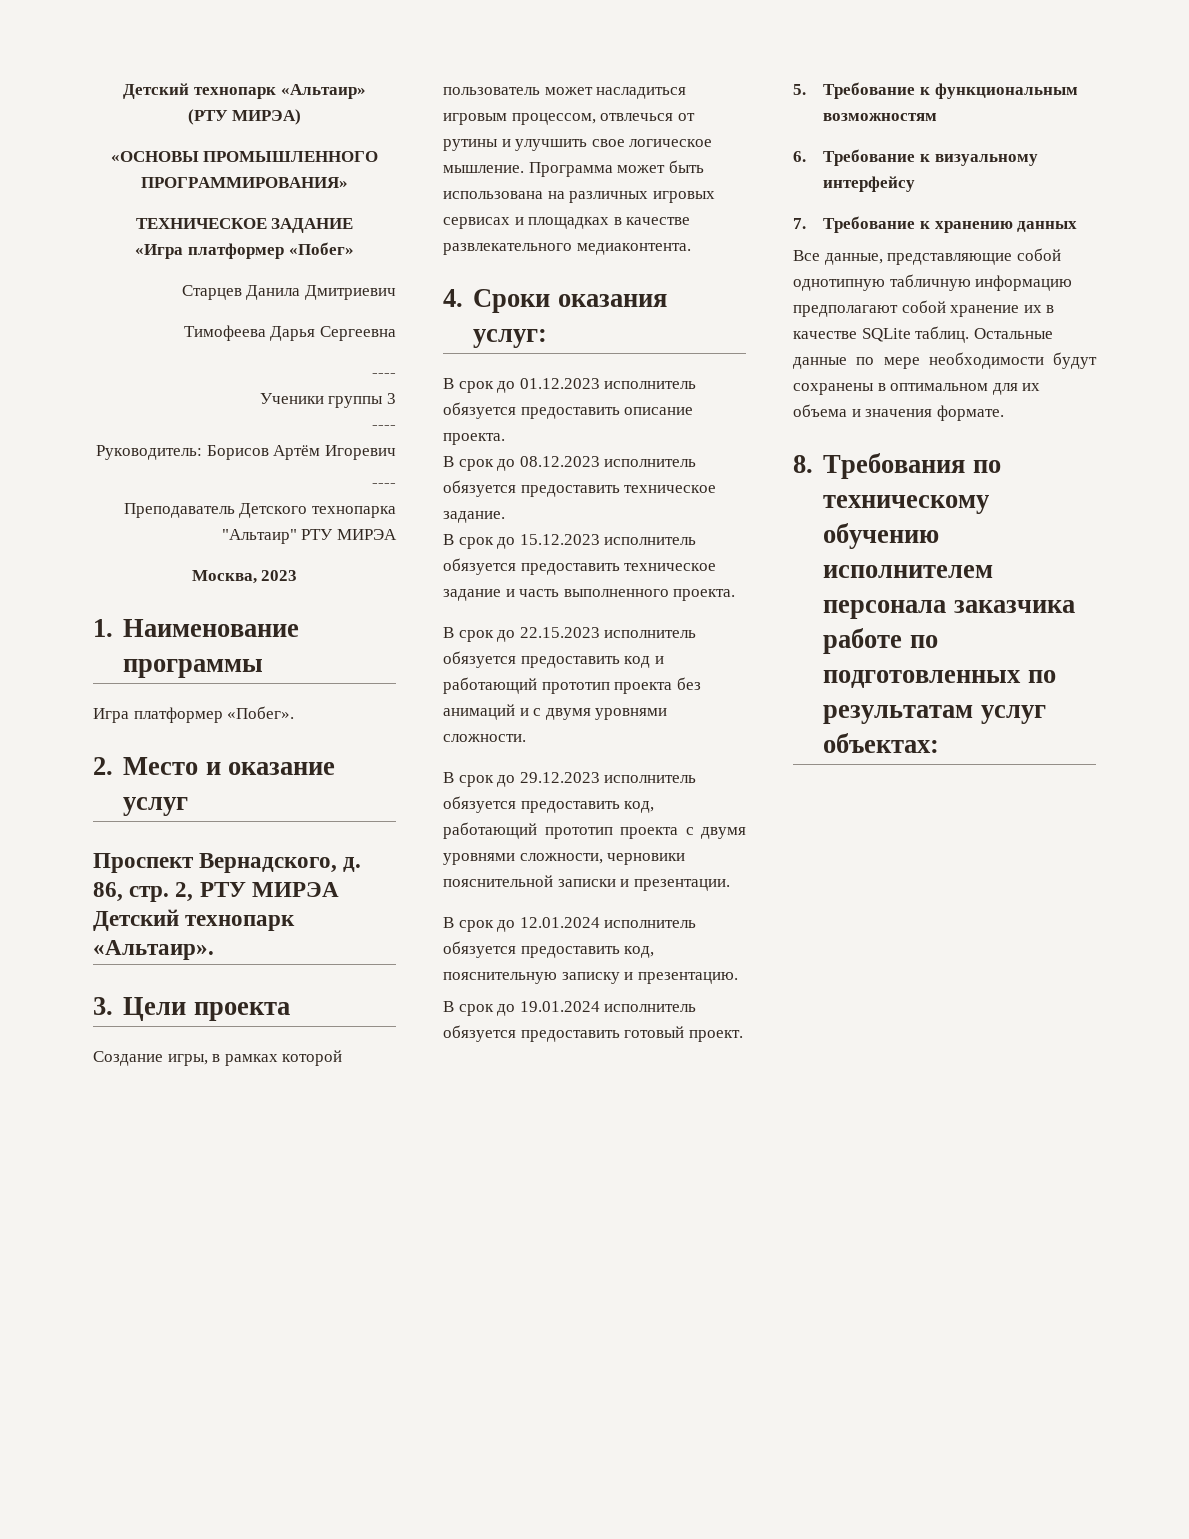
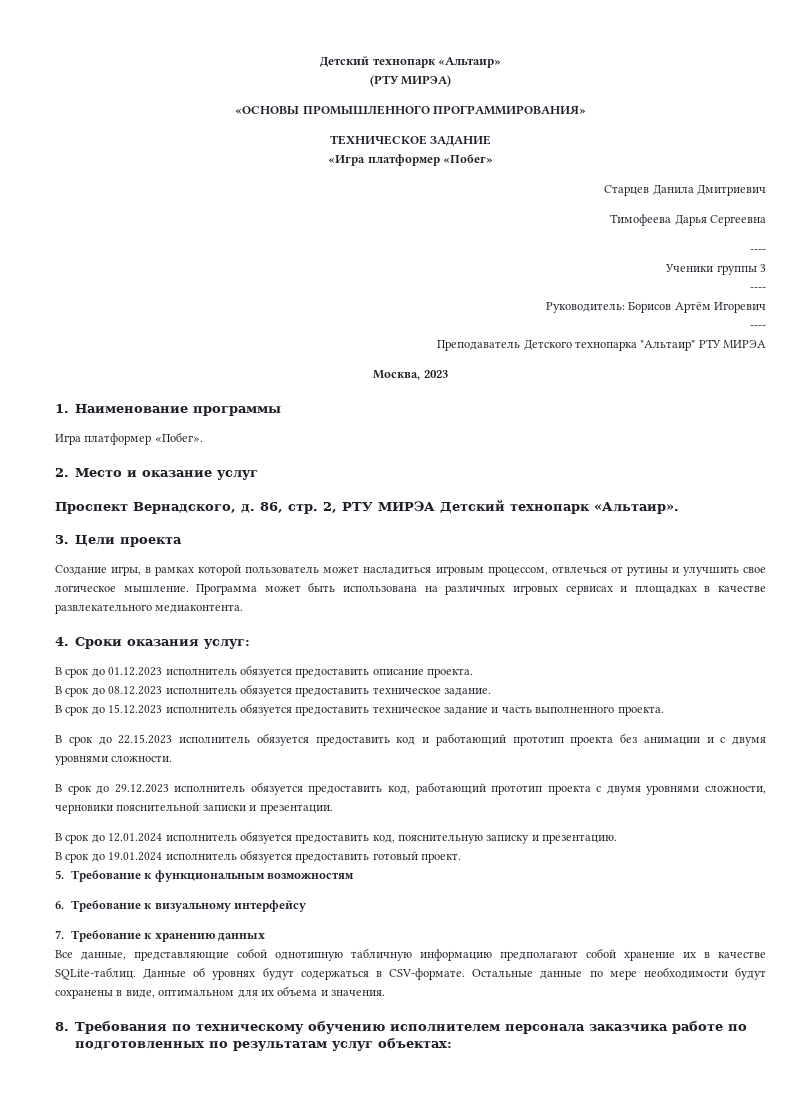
- В срок до 22.15.2023 исполнитель обязуется предоставить код и работающий прототип проекта без анимаций и с двумя уровнями сложности.
+ В срок до 22.15.2023 исполнитель обязуется предоставить код и работающий прототип проекта без анимации и с двумя уровнями сложности.
- Все данные, представляющие собой однотипную табличную информацию предполагают собой хранение их в качестве SQLite таблиц.
+ Все данные, представляющие собой однотипную табличную информацию предполагают собой хранение их в качестве SQLite-таблиц. Данные об уровнях будут содержаться в CSV-формате.
- Остальные данные по мере необходимости будут сохранены в оптимальном для их объема и значения формате.
+ Остальные данные по мере необходимости будут сохранены в виде, оптимальном для их объема и значения.

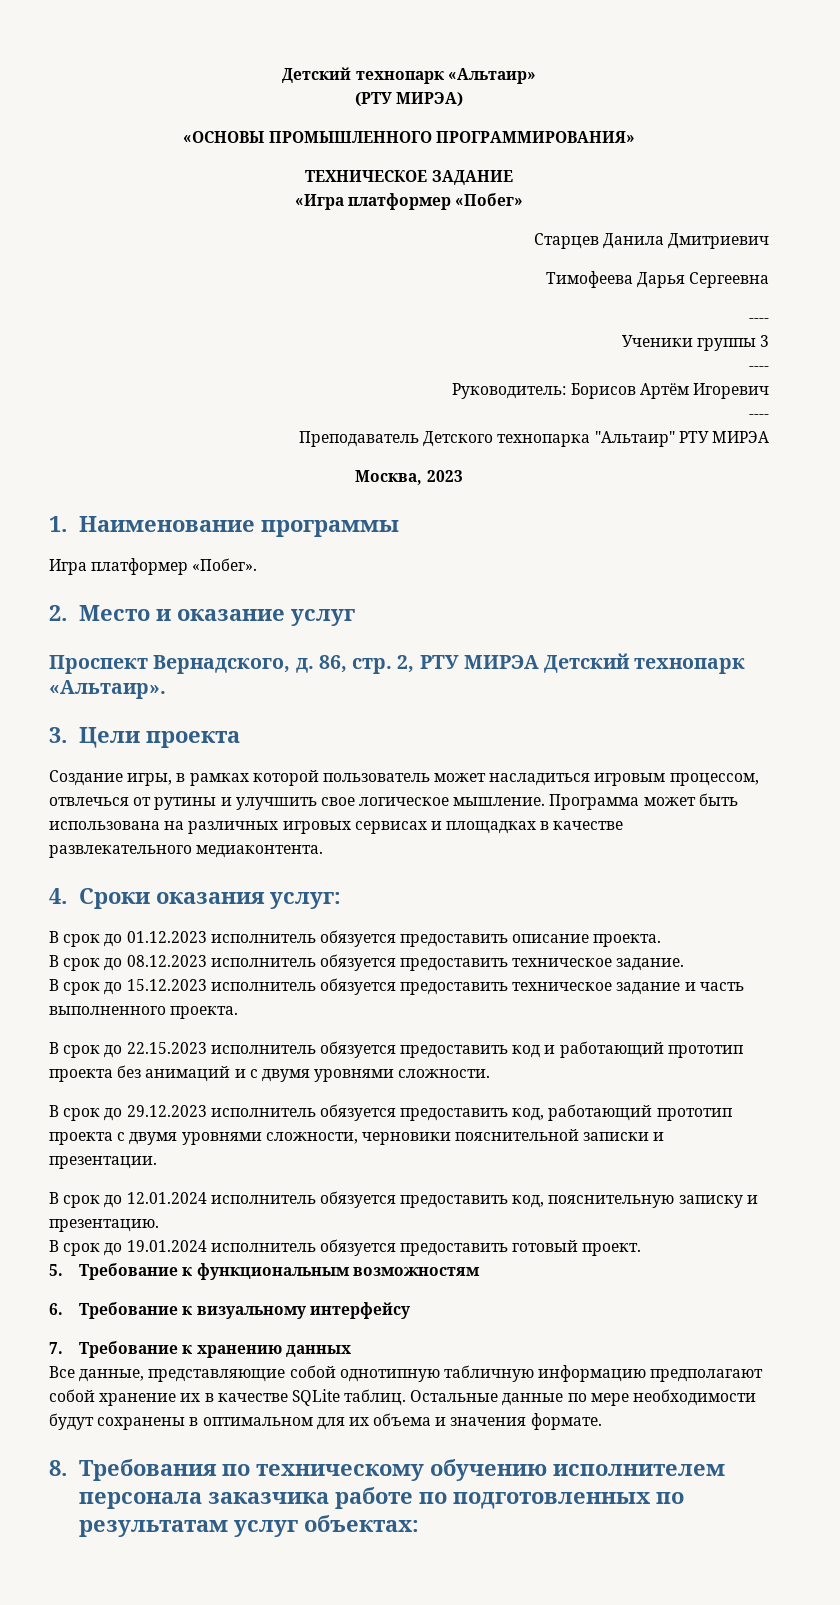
- В срок до 22.15.2023 исполнитель обязуется предоставить код и работающий прототип проекта без анимации и с двумя уровнями сложности.
+ В срок до 22.15.2023 исполнитель обязуется предоставить код и работающий прототип проекта без анимаций и с двумя уровнями сложности.
- Все данные, представляющие собой однотипную табличную информацию предполагают собой хранение их в качестве SQLite-таблиц. Данные об уровнях будут содержаться в CSV-формате.
+ Все данные, представляющие собой однотипную табличную информацию предполагают собой хранение их в качестве SQLite таблиц.
- Остальные данные по мере необходимости будут сохранены в виде, оптимальном для их объема и значения.
+ Остальные данные по мере необходимости будут сохранены в оптимальном для их объема и значения формате.

